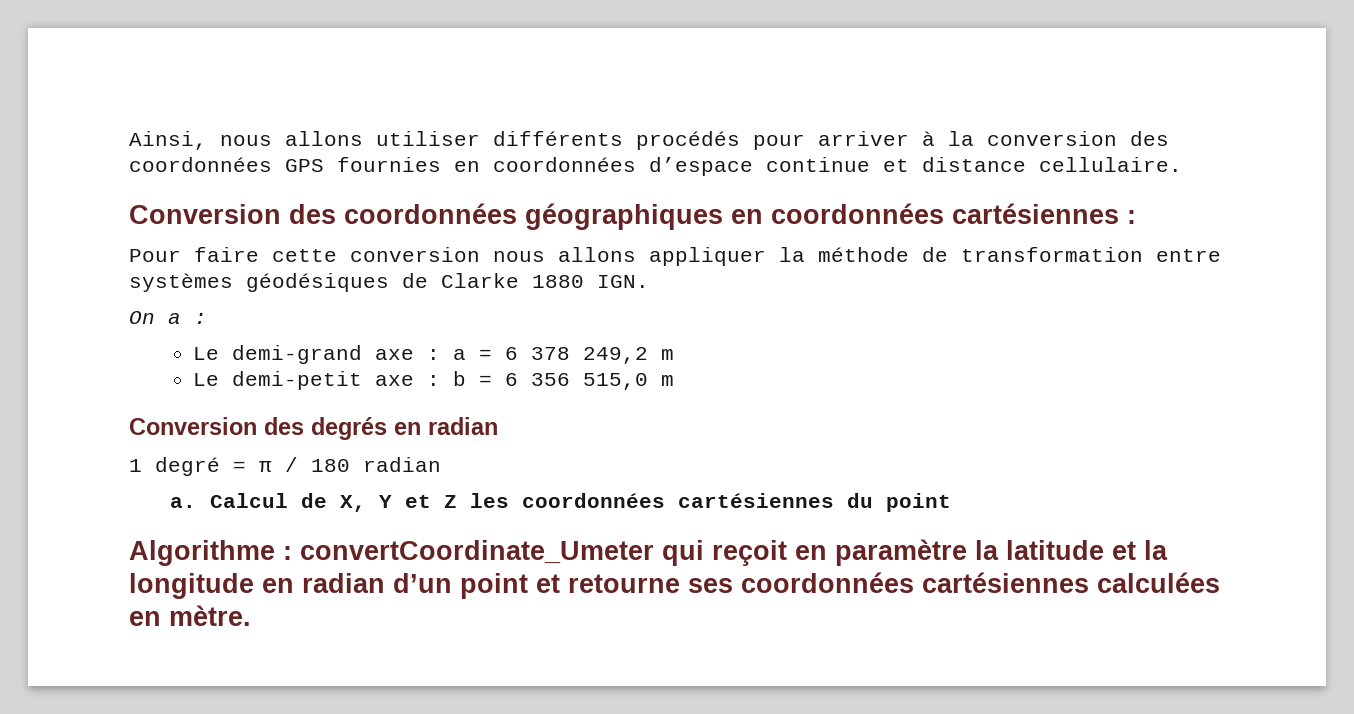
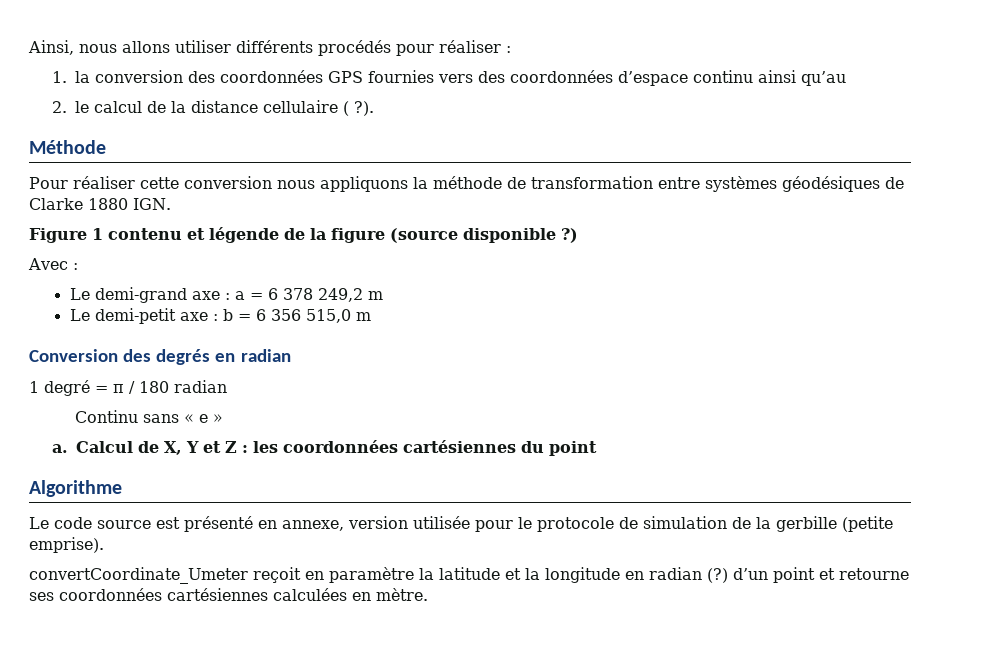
- Ainsi, nous allons utiliser différents procédés pour arriver à la conversion des coordonnées GPS fournies en coordonnées d’espace continue et distance cellulaire.
- Conversion des coordonnées géographiques en coordonnées cartésiennes :
+ Ainsi, nous allons utiliser différents procédés pour réaliser :
+ 1. la conversion des coordonnées GPS fournies vers des coordonnées d’espace continu ainsi qu’au
+ 2. le calcul de la distance cellulaire ( ?).
+ Méthode
- Pour faire cette conversion nous allons appliquer la méthode de transformation entre systèmes géodésiques de Clarke 1880 IGN.
+ Pour réaliser cette conversion nous appliquons la méthode de transformation entre systèmes géodésiques de Clarke 1880 IGN.
- On a :
+ Figure 1 contenu et légende de la figure (source disponible ?)
+ Avec :
+ Continu sans « e »
- Calcul de X, Y et Z les coordonnées cartésiennes du point
+ Calcul de X, Y et Z : les coordonnées cartésiennes du point
- Algorithme : convertCoordinate_Umeter qui reçoit en paramètre la latitude et la longitude en radian d’un point et retourne ses coordonnées cartésiennes calculées en mètre.
+ Algorithme
+ Le code source est présenté en annexe, version utilisée pour le protocole de simulation de la gerbille (petite emprise).
+ convertCoordinate_Umeter reçoit en paramètre la latitude et la longitude en radian (?) d’un point et retourne ses coordonnées cartésiennes calculées en mètre.

